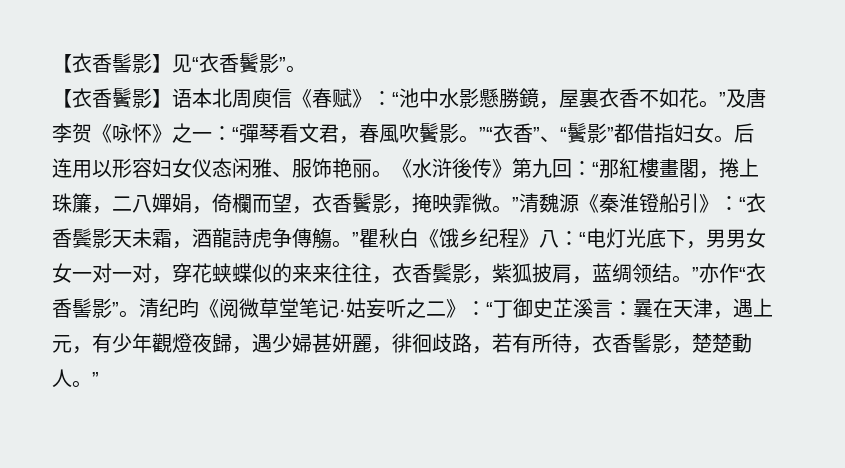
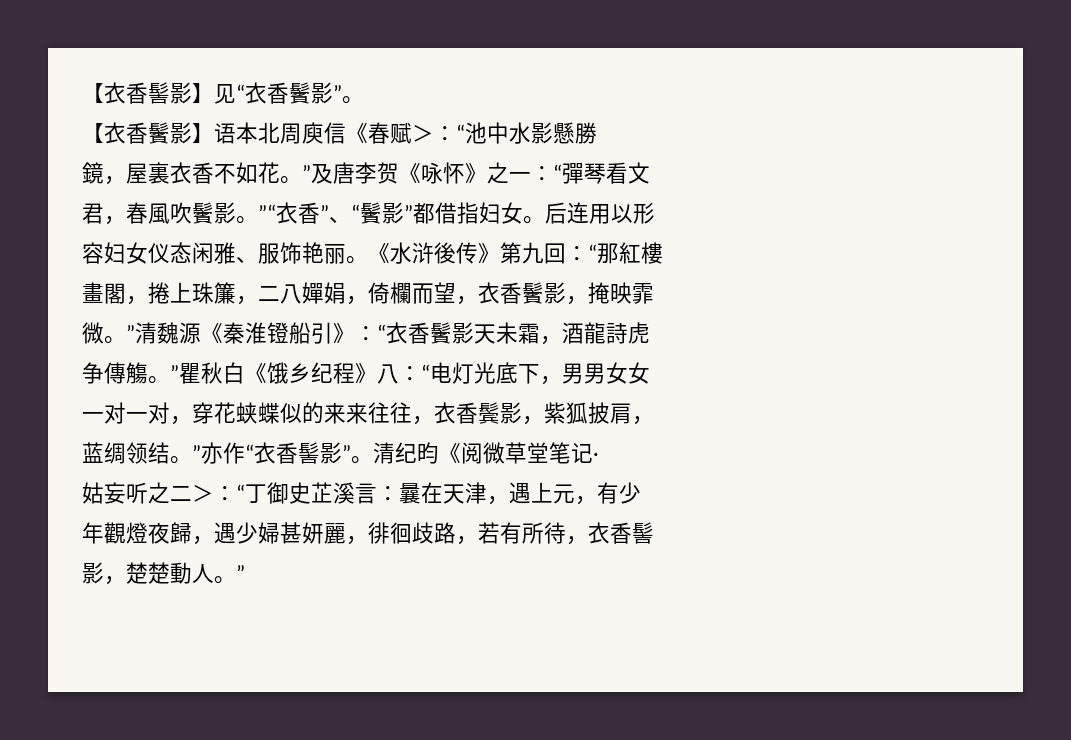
- 【衣香鬢影】语本北周庾信《春赋》：“池中水影懸勝鏡，屋裏衣香不如花。”及唐李贺《咏怀》之一：“彈琴看文君，春風吹鬢影。”“衣香”、“鬢影”都借指妇女。
+ 【衣香鬢影】语本北周庾信《春赋＞：“池中水影懸勝
+ 鏡，屋裏衣香不如花。”及唐李贺《咏怀》之一：“彈琴看文
+ 君，春風吹鬢影。”“衣香”、“鬢影”都借指妇女。
- 后连用以形容妇女仪态闲雅、服饰艳丽。
+ 后连用以形
+ 容妇女仪态闲雅、服饰艳丽。
- “那紅樓畫閣，捲上珠簾，二八嬋娟，倚欄而望，衣香鬢影，掩映霏微。”清魏源《秦淮镫船引》：
+ “那紅樓
+ 畫閣，捲上珠簾，二八嬋娟，倚欄而望，衣香鬢影，掩映霏
+ 微。”清魏源《秦淮镫船引》：
- “衣香鬓影天未霜，酒龍詩虎争傳觴。”瞿秋白《饿乡纪程》八：
+ “衣香鬢影天未霜，酒龍詩虎
+ 争傳觴。”瞿秋白《饿乡纪程》八：
- “电灯光底下，男男女女一对一对，穿花蛱蝶似的来来往往，衣香鬓影，紫狐披肩，蓝绸领结。”亦作“衣香髻影”。
+ “电灯光底下，男男女女
+ 一对一对，穿花蛱蝶似的来来往往，衣香鬓影，紫狐披肩，
+ 蓝绸领结。”亦作“衣香髻影”。
- 清纪昀《阅微草堂笔记·姑妄听之二》：“丁御史芷溪言：曩在天津，遇上元，有少年觀燈夜歸，遇少婦甚妍麗，徘徊歧路，若有所待，衣香髻影，楚楚動人。”
+ 清纪昀《阅微草堂笔记·
+ 姑妄听之二＞：“丁御史芷溪言：曩在天津，遇上元，有少
+ 年觀燈夜歸，遇少婦甚妍麗，徘徊歧路，若有所待，衣香髻
+ 影，楚楚動人。”

